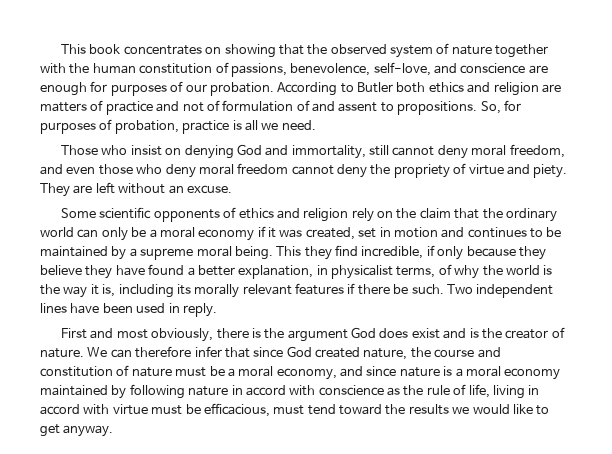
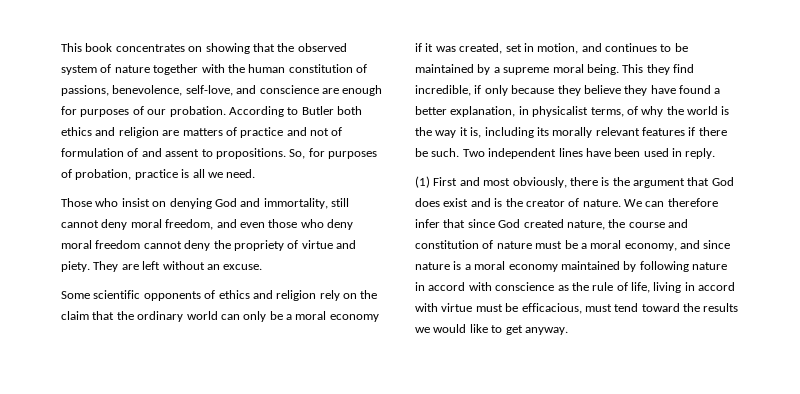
- Some scientific opponents of ethics and religion rely on the claim that the ordinary world can only be a moral economy if it was created, set in motion and continues to be maintained by a supreme moral being.
+ Some scientific opponents of ethics and religion rely on the claim that the ordinary world can only be a moral economy if it was created, set in motion, and continues to be maintained by a supreme moral being.
- First and most obviously, there is the argument God does exist and is the creator of nature.
+ (1) First and most obviously, there is the argument that God does exist and is the creator of nature.

